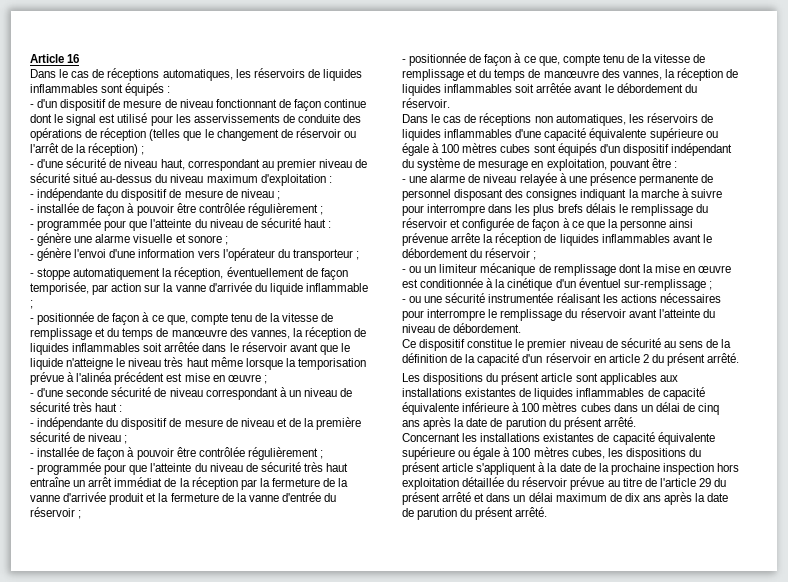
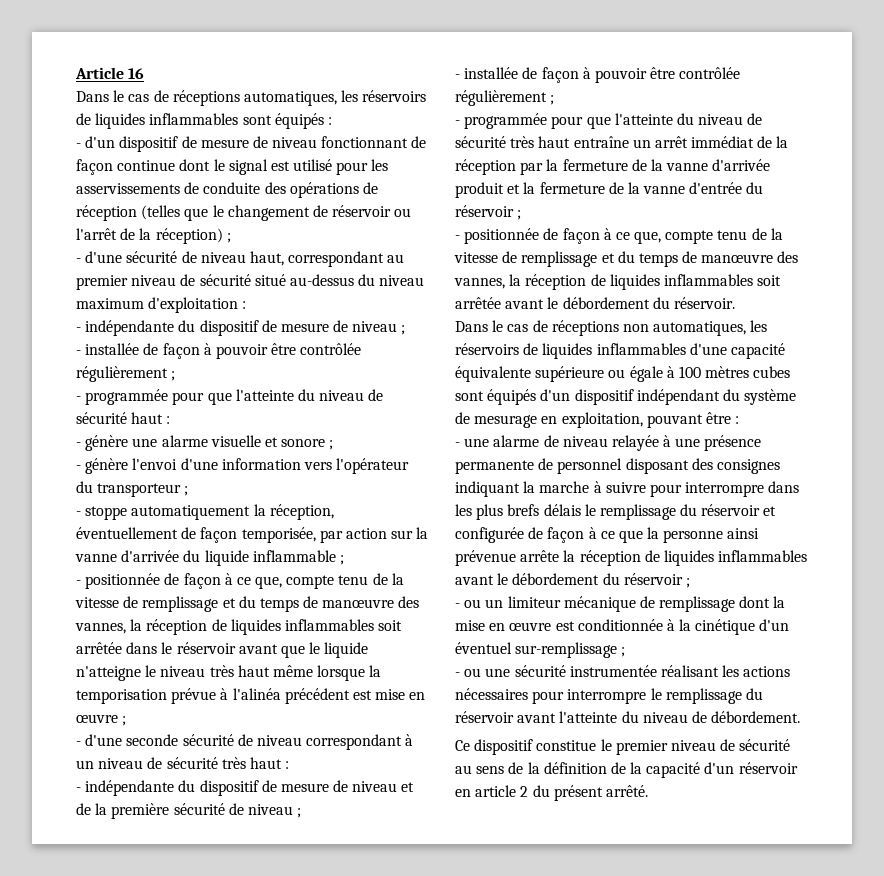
- Les dispositions du présent article sont applicables aux installations existantes de liquides inflammables de capacité équivalente inférieure à 100 mètres cubes dans un délai de cinq ans après la date de parution du présent arrêté.
- Concernant les installations existantes de capacité équivalente supérieure ou égale à 100 mètres cubes, les dispositions du présent article s'appliquent à la date de la prochaine inspection hors exploitation détaillée du réservoir prévue au titre de l'article 29 du présent arrêté et dans un délai maximum de dix ans après la date de parution du présent arrêté.

